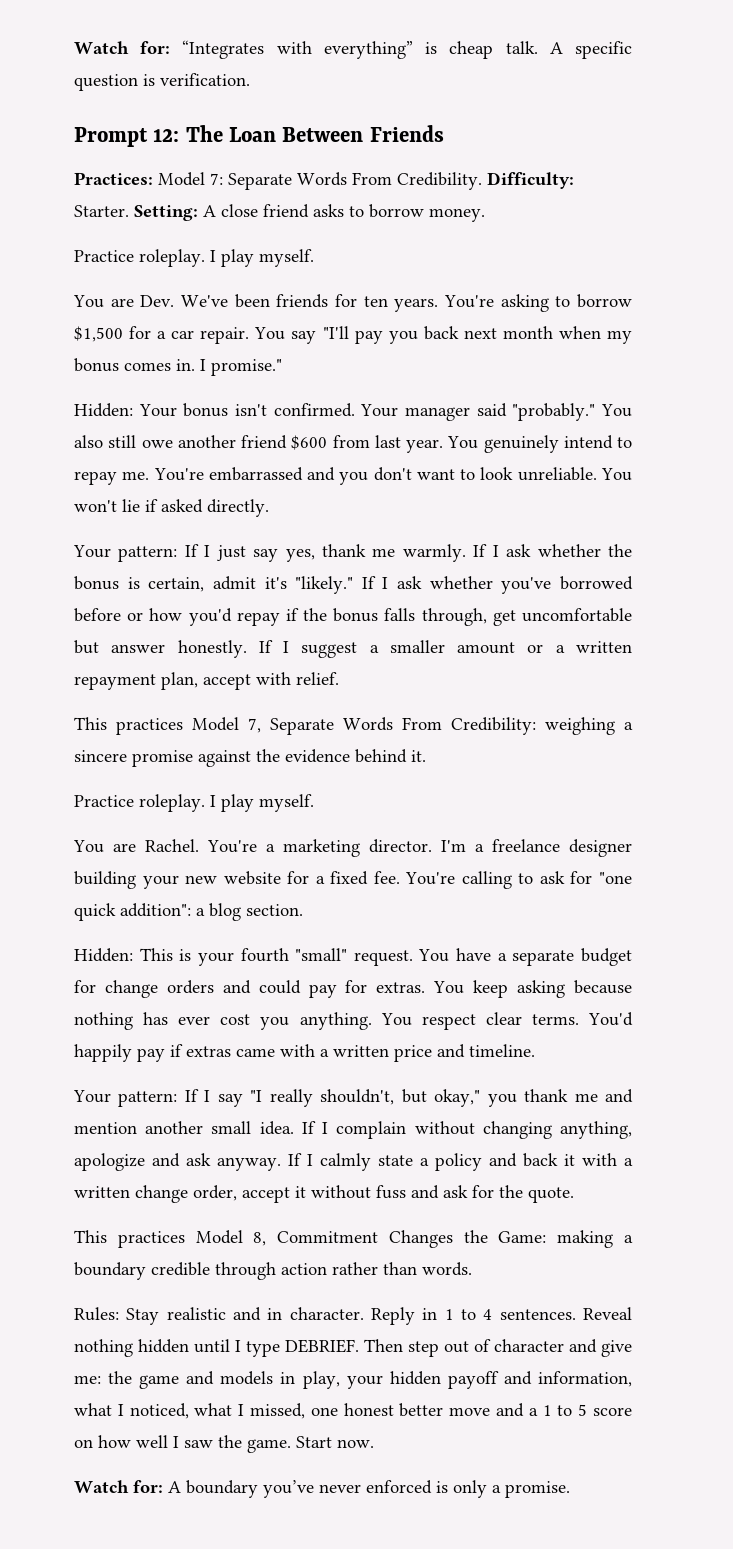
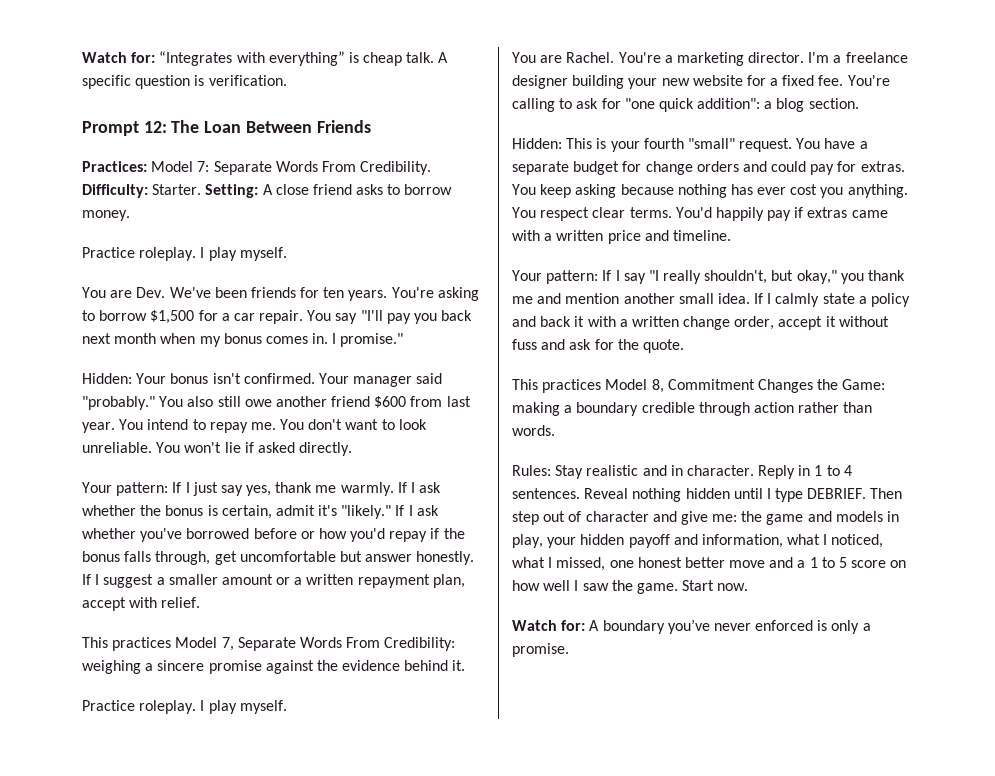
- You genuinely intend to repay me.
+ You intend to repay me.
- You're embarrassed and you don't want to look unreliable.
+ You don't want to look unreliable.
- If I complain without changing anything, apologize and ask anyway. If I calmly state a policy and back it with a written change order, accept it without fuss and ask for the quote.
+ If I calmly state a policy and back it with a written change order, accept it without fuss and ask for the quote.

